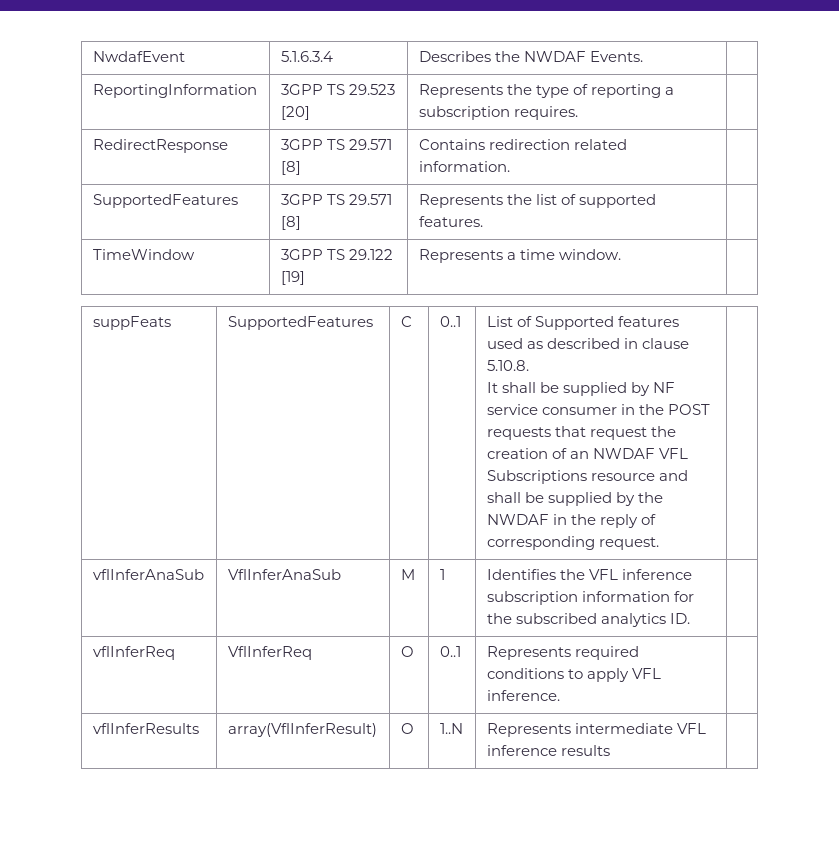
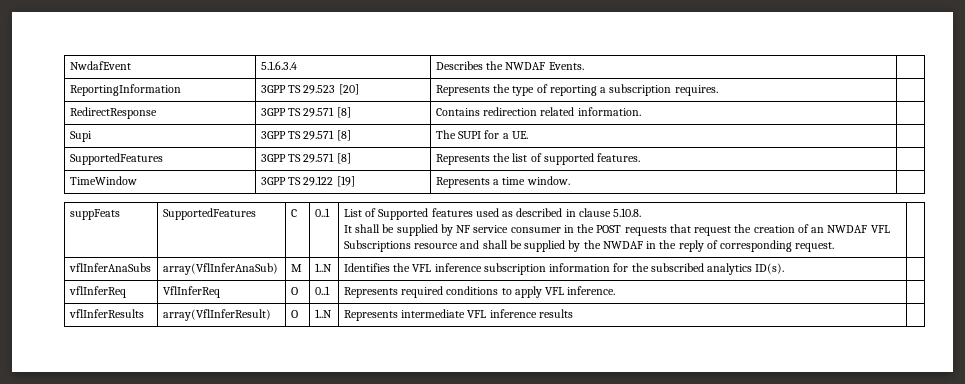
+ Supi | 3GPP TS 29.571 [8] | The SUPI for a UE. |
- vflInferAnaSub | VflInferAnaSub | M | 1 | Identifies the VFL inference subscription information for the subscribed analytics ID. |
+ vflInferAnaSubs | array(VflInferAnaSub) | M | 1..N | Identifies the VFL inference subscription information for the subscribed analytics ID(s). |

